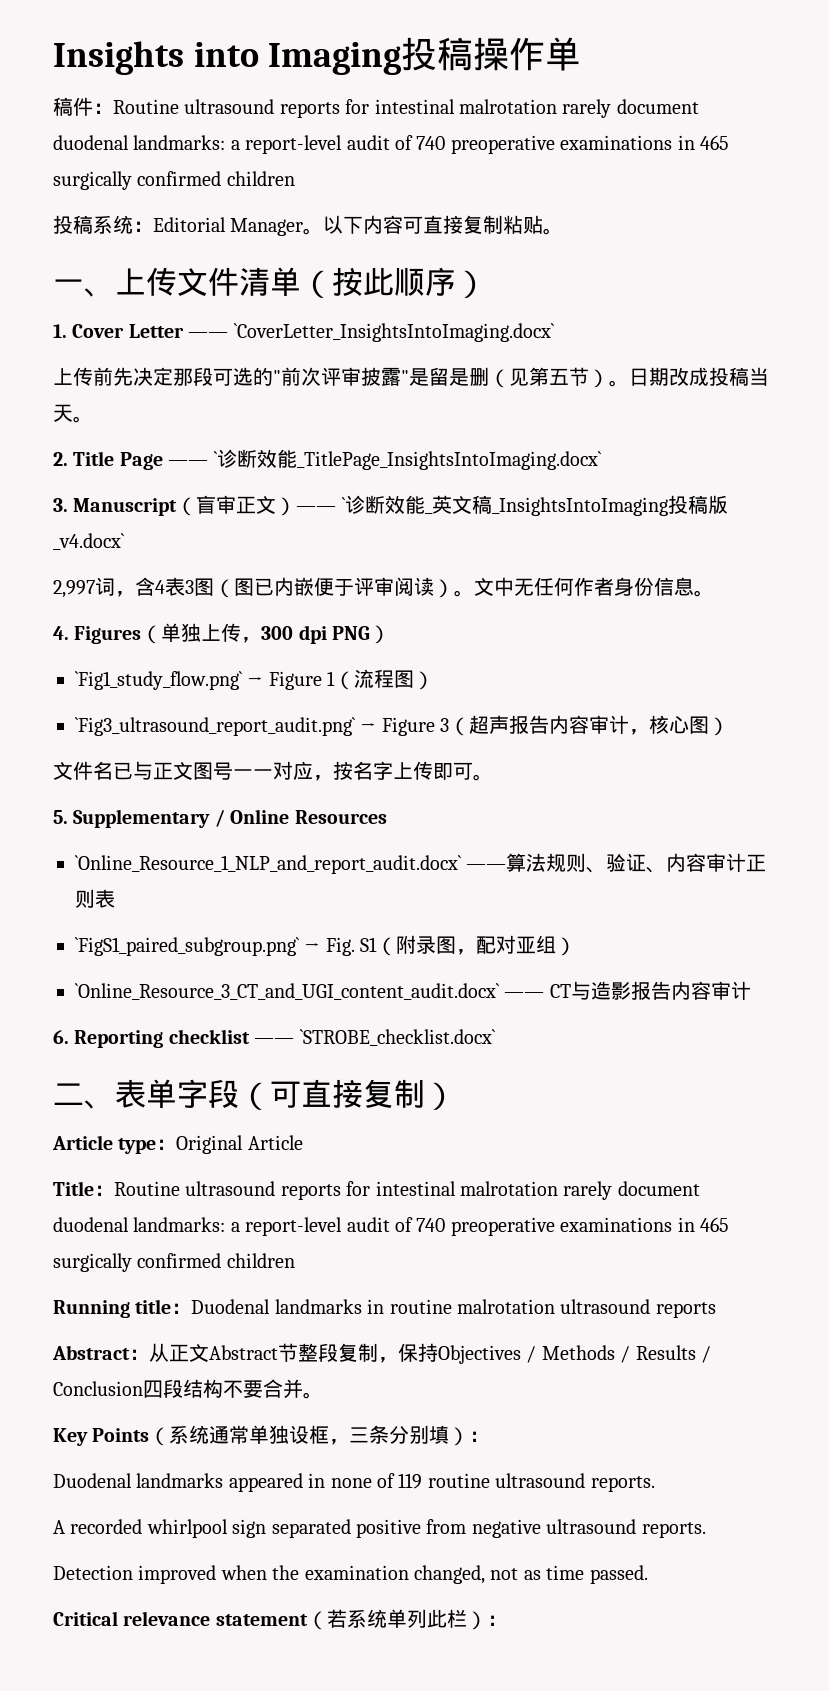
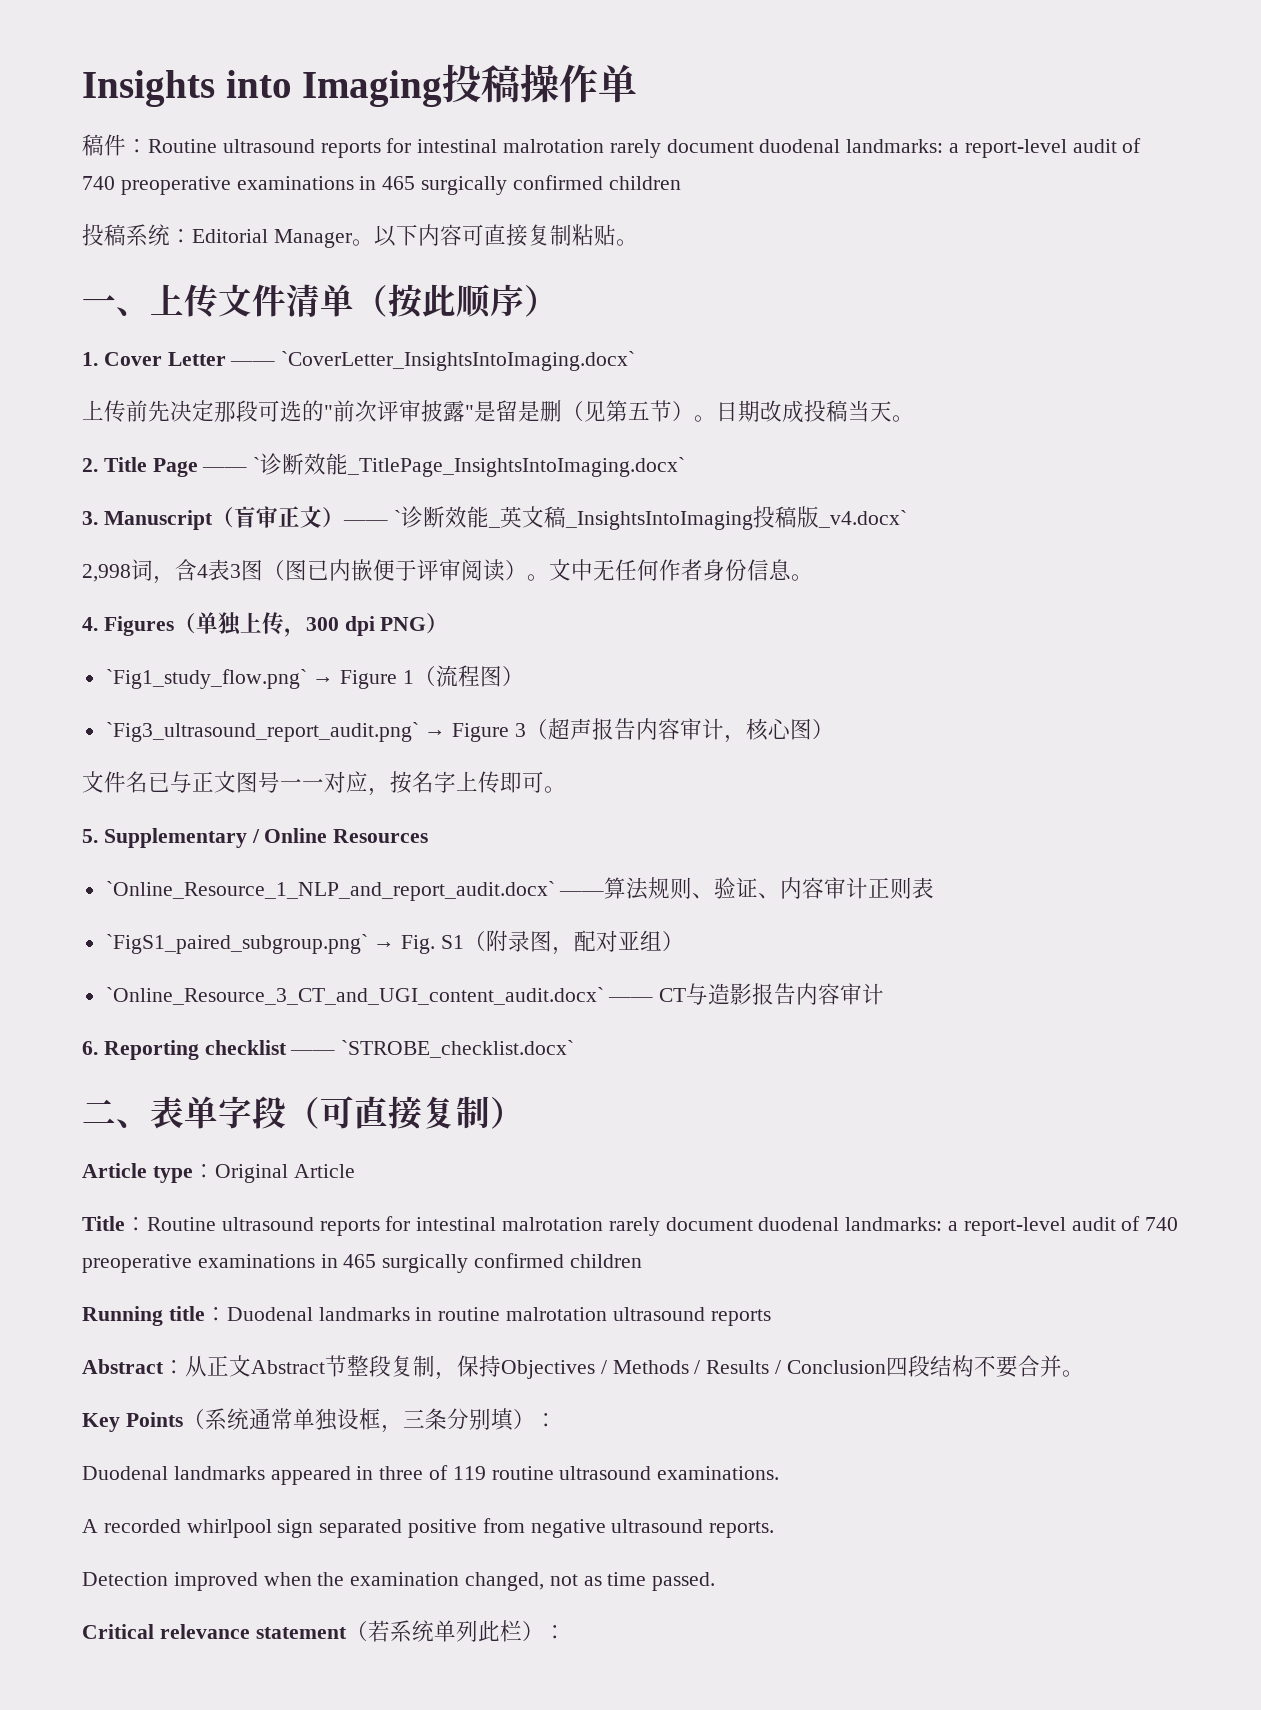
- 2,997词，含4表3图（图已内嵌便于评审阅读）。
+ 2,998词，含4表3图（图已内嵌便于评审阅读）。
- Duodenal landmarks appeared in none of 119 routine ultrasound reports.
+ Duodenal landmarks appeared in three of 119 routine ultrasound examinations.

